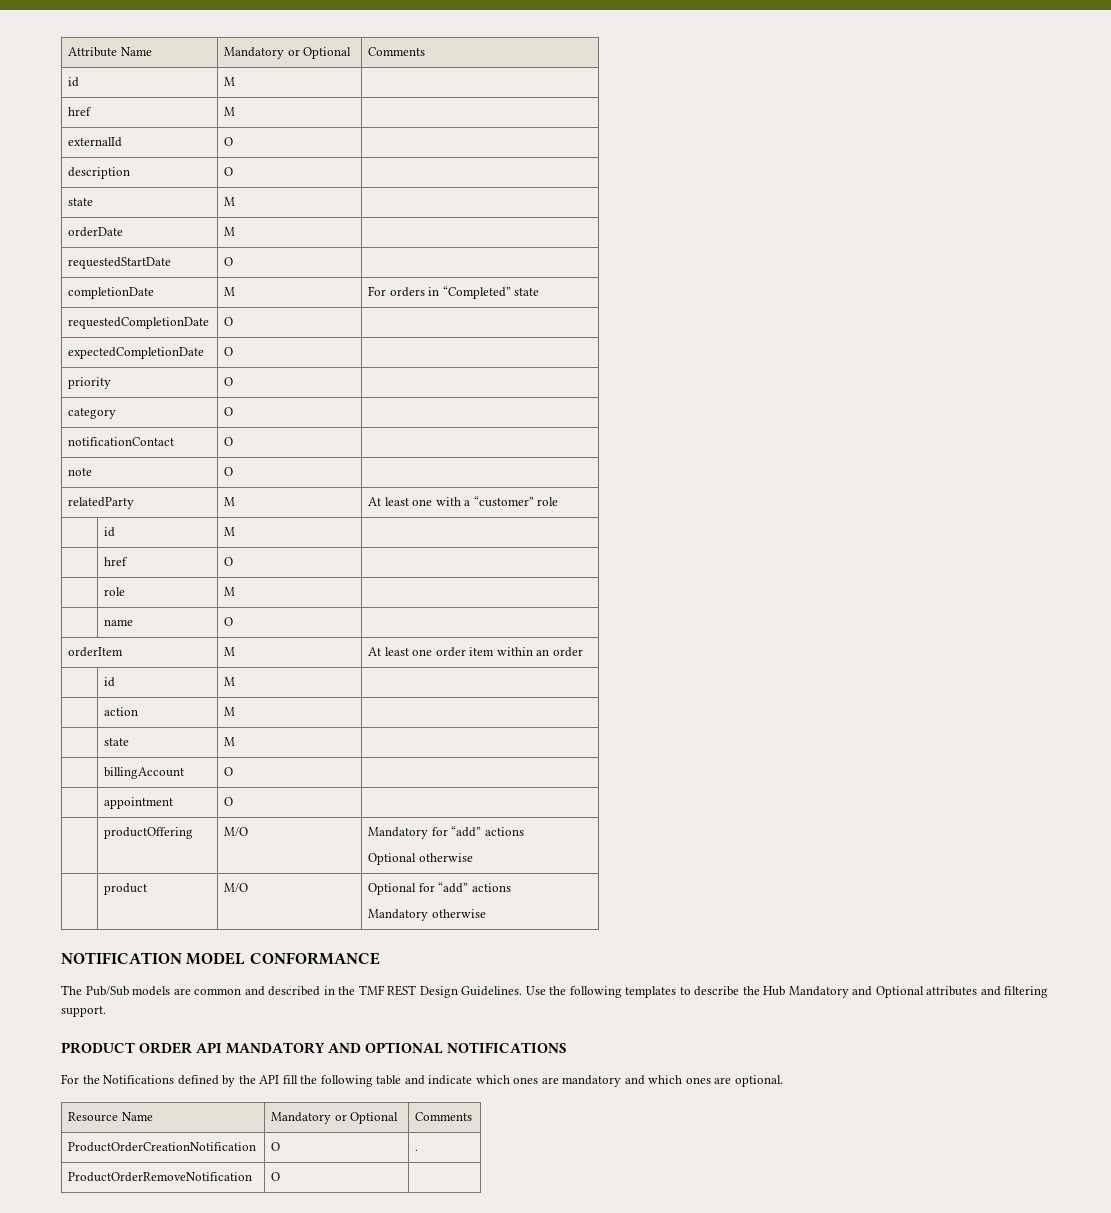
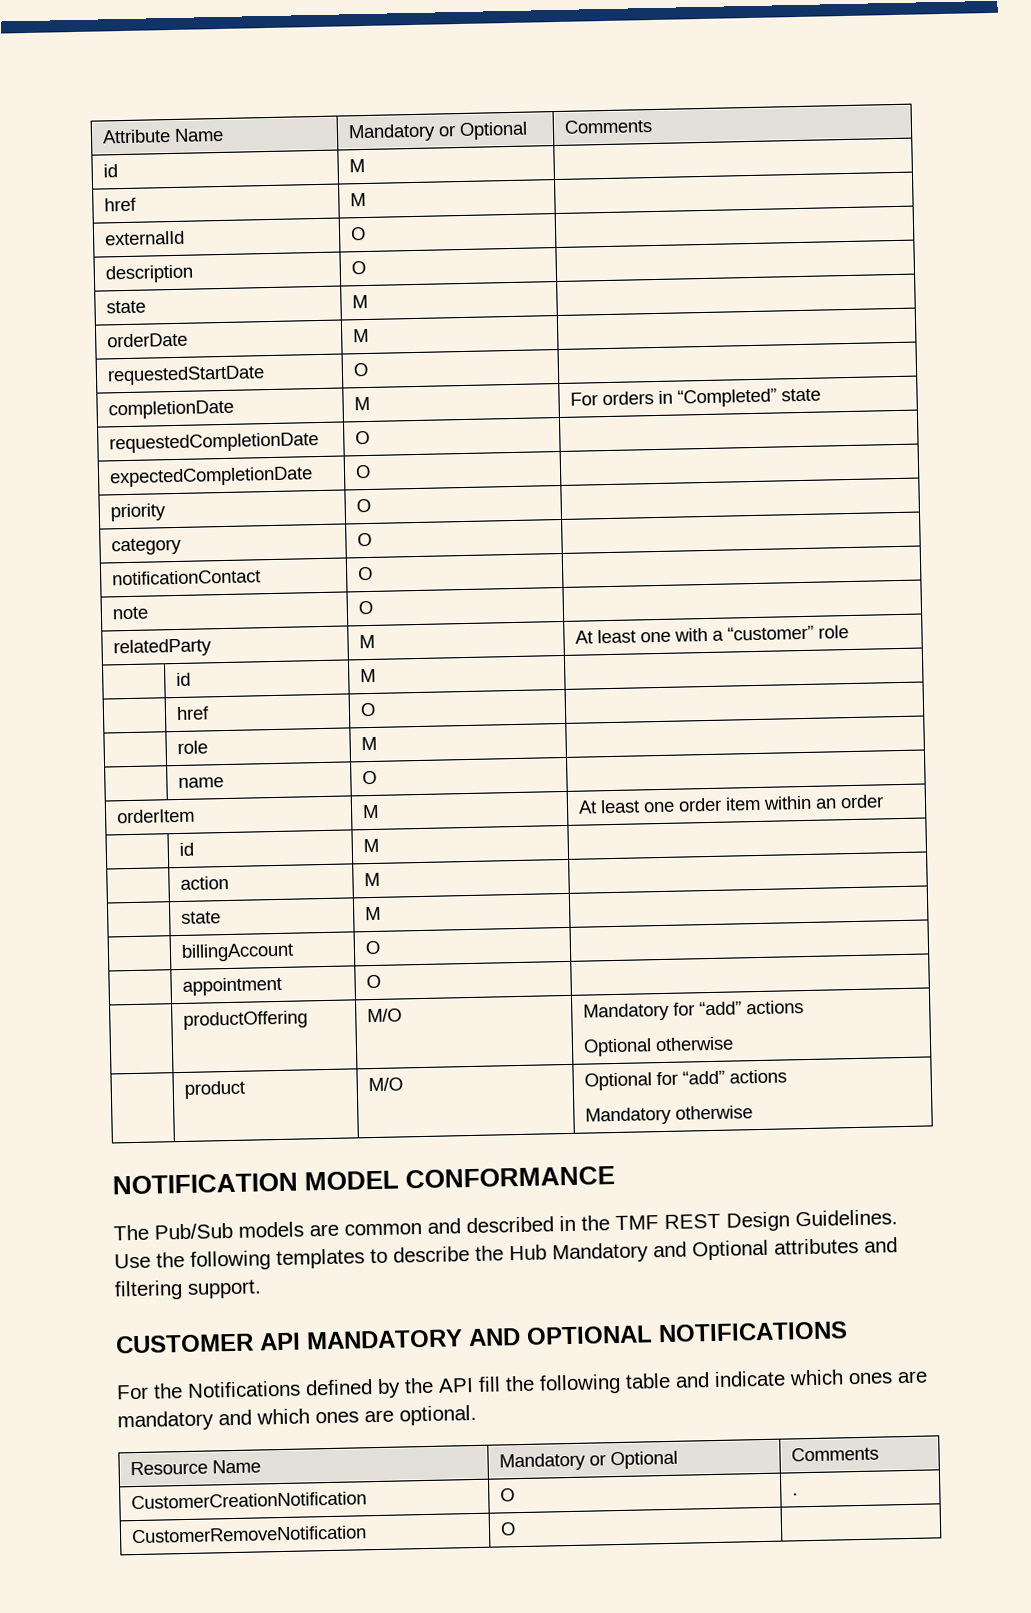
- PRODUCT ORDER API MANDATORY AND OPTIONAL NOTIFICATIONS
+ CUSTOMER API MANDATORY AND OPTIONAL NOTIFICATIONS
- ProductOrderCreationNotification | O | .
+ CustomerCreationNotification | O | .
- ProductOrderRemoveNotification | O |
+ CustomerRemoveNotification | O |

